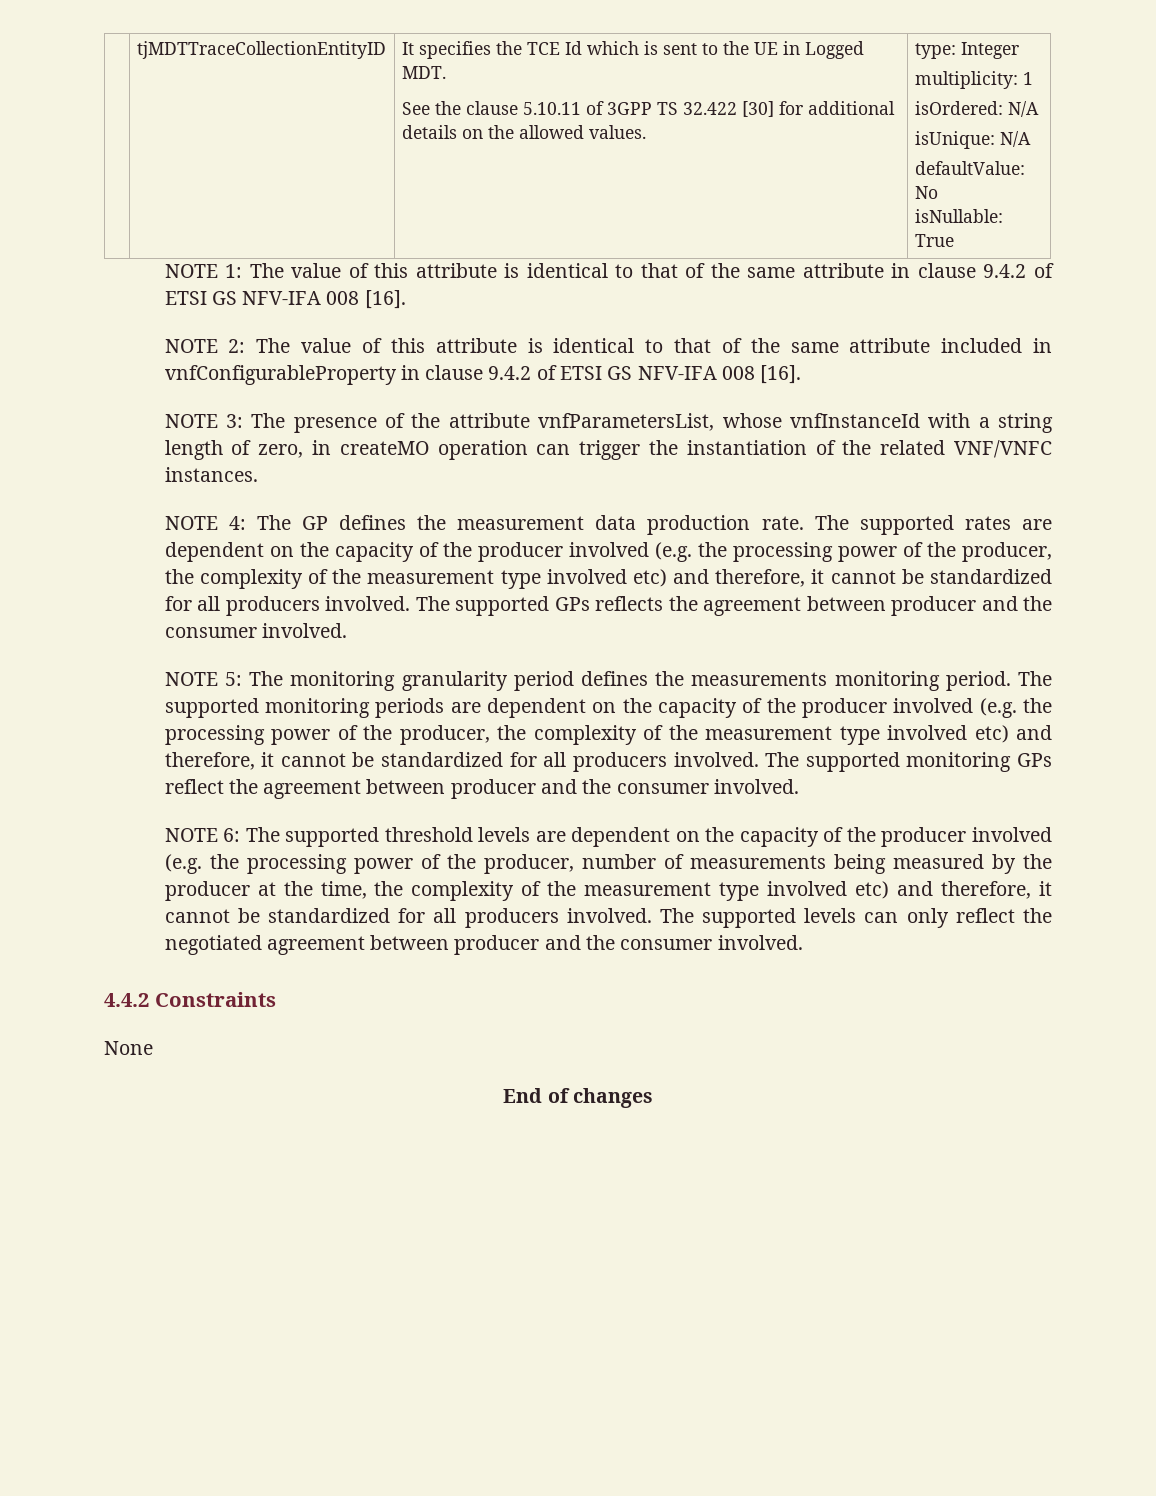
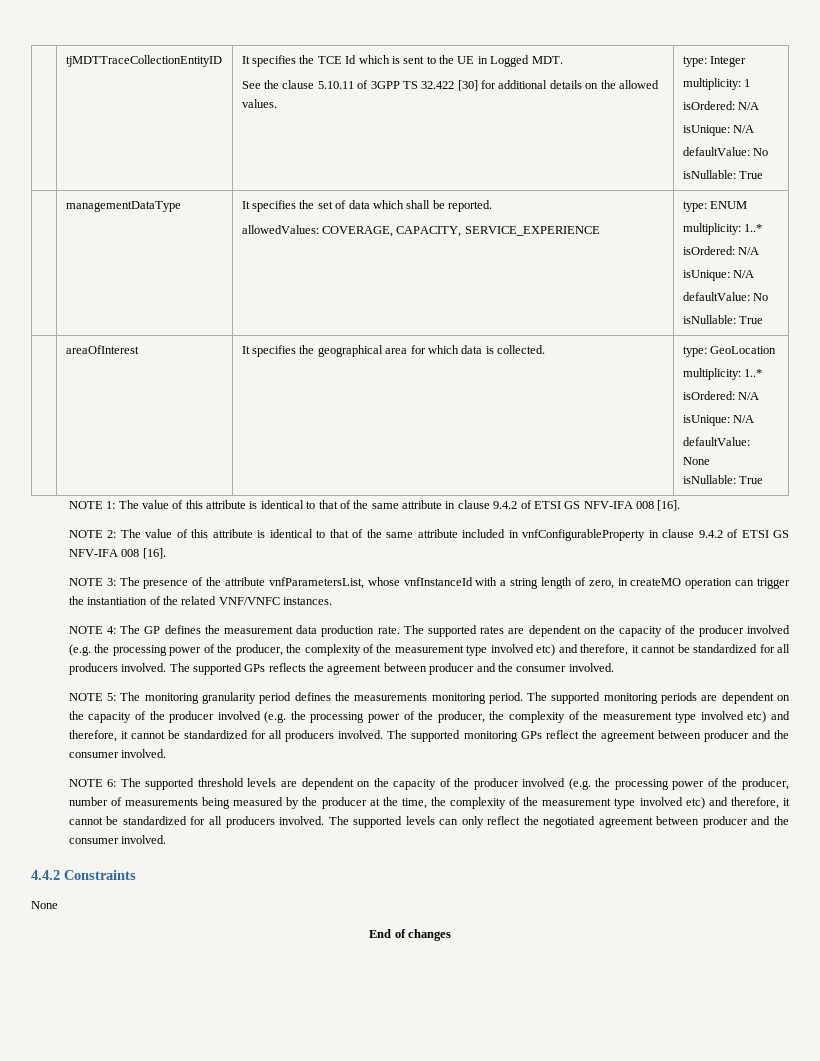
+ | managementDataType | It specifies the set of data which shall be reported.
+ allowedValues: COVERAGE, CAPACITY, SERVICE_EXPERIENCE | type: ENUM
+ multiplicity: 1..*
+ isOrdered: N/A
+ isUnique: N/A
+ defaultValue: No
+ isNullable: True
+ | areaOfInterest | It specifies the geographical area for which data is collected. | type: GeoLocation
+ multiplicity: 1..*
+ isOrdered: N/A
+ isUnique: N/A
+ defaultValue: None
+ isNullable: True

